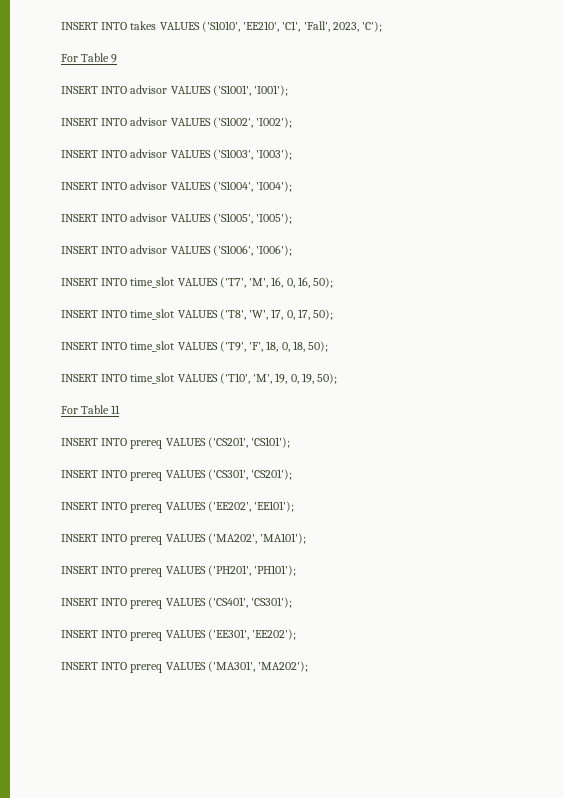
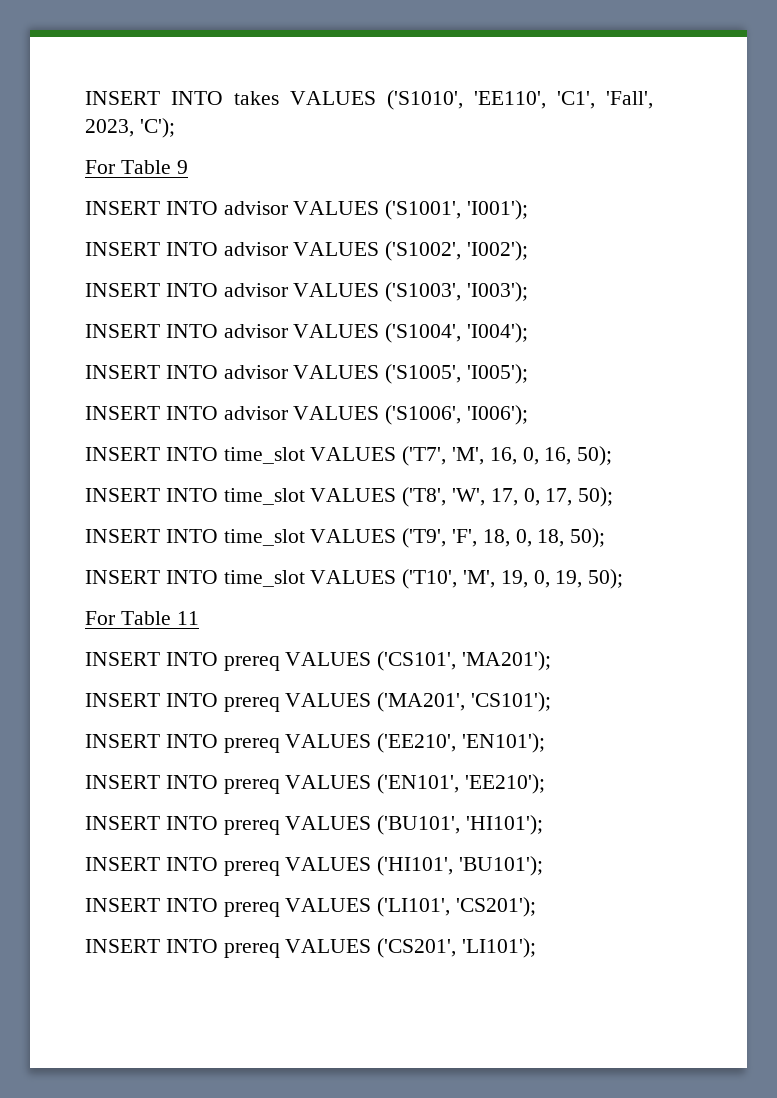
- INSERT INTO takes VALUES ('S1010', 'EE210', 'C1', 'Fall', 2023, 'C');
+ INSERT INTO takes VALUES ('S1010', 'EE110', 'C1', 'Fall', 2023, 'C');
- INSERT INTO prereq VALUES ('CS201', 'CS101');
+ INSERT INTO prereq VALUES ('CS101', 'MA201');
+ INSERT INTO prereq VALUES ('MA201', 'CS101');
- INSERT INTO prereq VALUES ('CS301', 'CS201');
+ INSERT INTO prereq VALUES ('EE210', 'EN101');
+ INSERT INTO prereq VALUES ('EN101', 'EE210');
+ INSERT INTO prereq VALUES ('BU101', 'HI101');
+ INSERT INTO prereq VALUES ('HI101', 'BU101');
+ INSERT INTO prereq VALUES ('LI101', 'CS201');
- INSERT INTO prereq VALUES ('EE202', 'EE101');
- INSERT INTO prereq VALUES ('MA202', 'MA101');
- INSERT INTO prereq VALUES ('PH201', 'PH101');
- INSERT INTO prereq VALUES ('CS401', 'CS301');
- INSERT INTO prereq VALUES ('EE301', 'EE202');
- INSERT INTO prereq VALUES ('MA301', 'MA202');
+ INSERT INTO prereq VALUES ('CS201', 'LI101');

